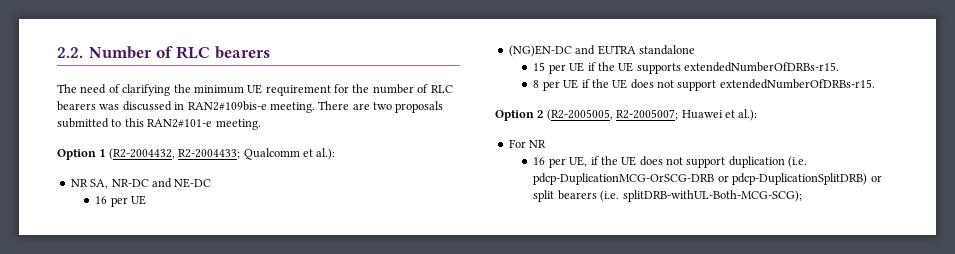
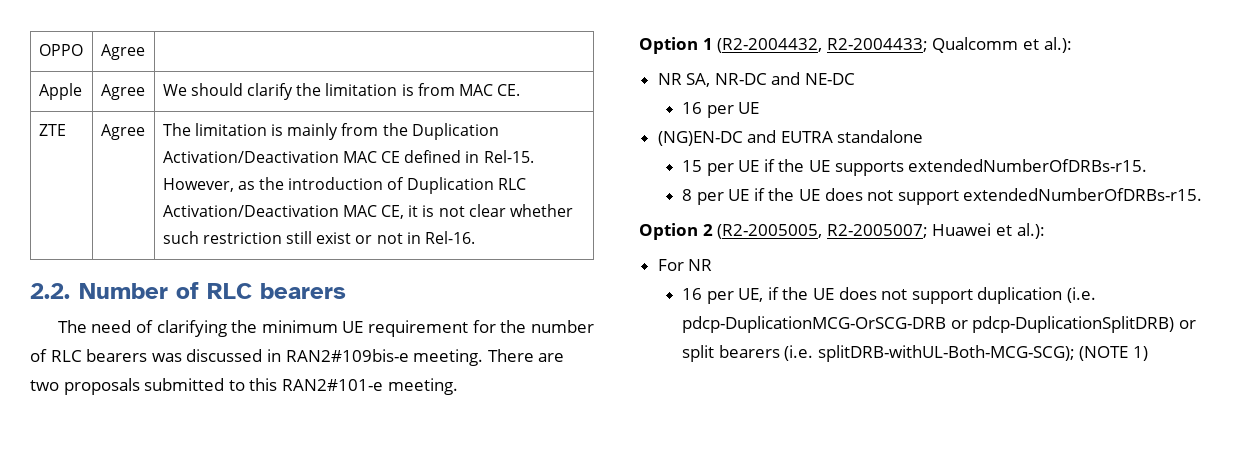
+ OPPO | Agree |
+ Apple | Agree | We should clarify the limitation is from MAC CE.
+ ZTE | Agree | The limitation is mainly from the Duplication Activation/Deactivation MAC CE defined in Rel-15. However, as the introduction of Duplication RLC Activation/Deactivation MAC CE, it is not clear whether such restriction still exist or not in Rel-16.
- 16 per UE, if the UE does not support duplication (i.e. pdcp-DuplicationMCG-OrSCG-DRB or pdcp-DuplicationSplitDRB) or split bearers (i.e. splitDRB-withUL-Both-MCG-SCG);
+ 16 per UE, if the UE does not support duplication (i.e. pdcp-DuplicationMCG-OrSCG-DRB or pdcp-DuplicationSplitDRB) or split bearers (i.e. splitDRB-withUL-Both-MCG-SCG); (NOTE 1)

